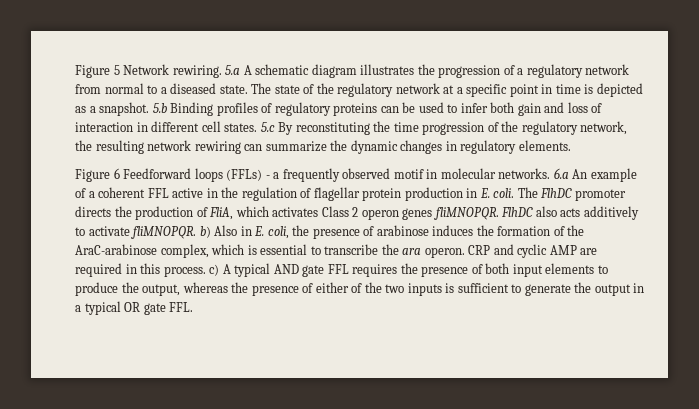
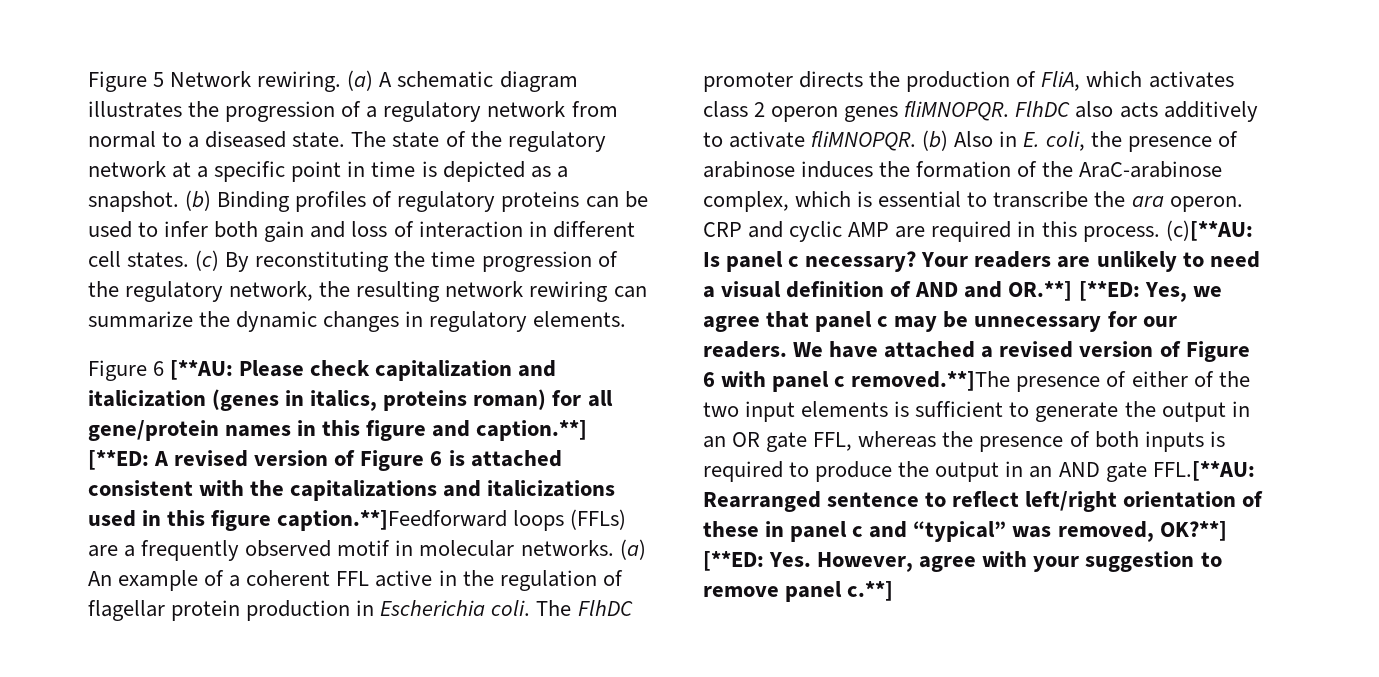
- 5.a A schematic diagram illustrates the progression of a regulatory network from normal to a diseased state.
+ (a) A schematic diagram illustrates the progression of a regulatory network from normal to a diseased state.
- 5.b Binding profiles of regulatory proteins can be used to infer both gain and loss of interaction in different cell states.
+ (b) Binding profiles of regulatory proteins can be used to infer both gain and loss of interaction in different cell states.
- 5.c By reconstituting the time progression of the regulatory network, the resulting network rewiring can summarize the dynamic changes in regulatory elements.
+ (c) By reconstituting the time progression of the regulatory network, the resulting network rewiring can summarize the dynamic changes in regulatory elements.
- Figure 6 Feedforward loops (FFLs) - a frequently observed motif in molecular networks.
+ Figure 6 [**AU: Please check capitalization and italicization (genes in italics, proteins roman) for all gene/protein names in this figure and caption.**] [**ED: A revised version of Figure 6 is attached consistent with the capitalizations and italicizations used in this figure caption.**]Feedforward loops (FFLs) are a frequently observed motif in molecular networks.
- 6.a An example of a coherent FFL active in the regulation of flagellar protein production in E. coli.
+ (a) An example of a coherent FFL active in the regulation of flagellar protein production in Escherichia coli.
- The FlhDC promoter directs the production of FliA, which activates Class 2 operon genes fliMNOPQR.
+ The FlhDC promoter directs the production of FliA, which activates class 2 operon genes fliMNOPQR.
- FlhDC also acts additively to activate fliMNOPQR. b) Also in E. coli, the presence of arabinose induces the formation of the AraC-arabinose complex, which is essential to transcribe the ara operon.
+ FlhDC also acts additively to activate fliMNOPQR. (b) Also in E. coli, the presence of arabinose induces the formation of the AraC-arabinose complex, which is essential to transcribe the ara operon.
- CRP and cyclic AMP are required in this process. c) A typical AND gate FFL requires the presence of both input elements to produce the output, whereas the presence of either of the two inputs is sufficient to generate the output in a typical OR gate FFL.
+ CRP and cyclic AMP are required in this process. (c)[**AU: Is panel c necessary? Your readers are unlikely to need a visual definition of AND and OR.**] [**ED: Yes, we agree that panel c may be unnecessary for our readers. We have attached a revised version of Figure 6 with panel c removed.**]The presence of either of the two input elements is sufficient to generate the output in an OR gate FFL, whereas the presence of both inputs is required to produce the output in an AND gate FFL.[**AU: Rearranged sentence to reflect left/right orientation of these in panel c and “typical” was removed, OK?**] [**ED: Yes. However, agree with your suggestion to remove panel c.**]

